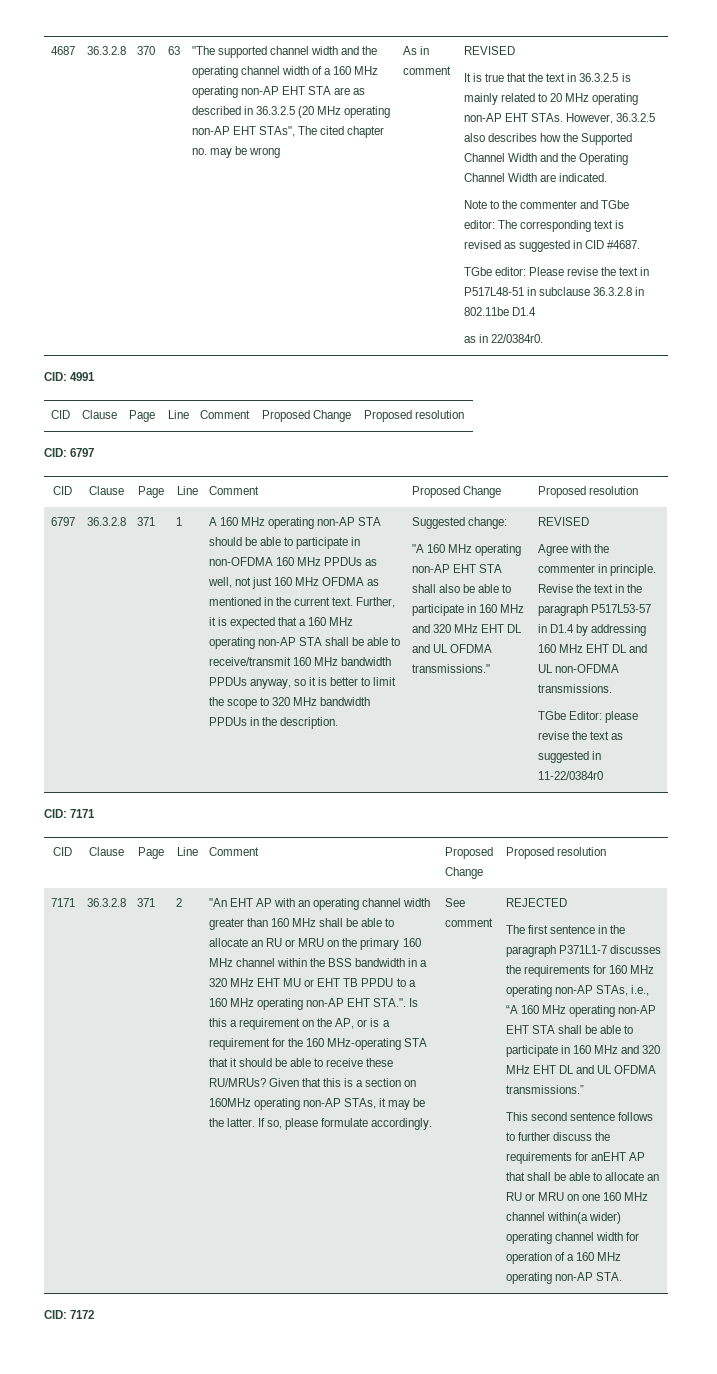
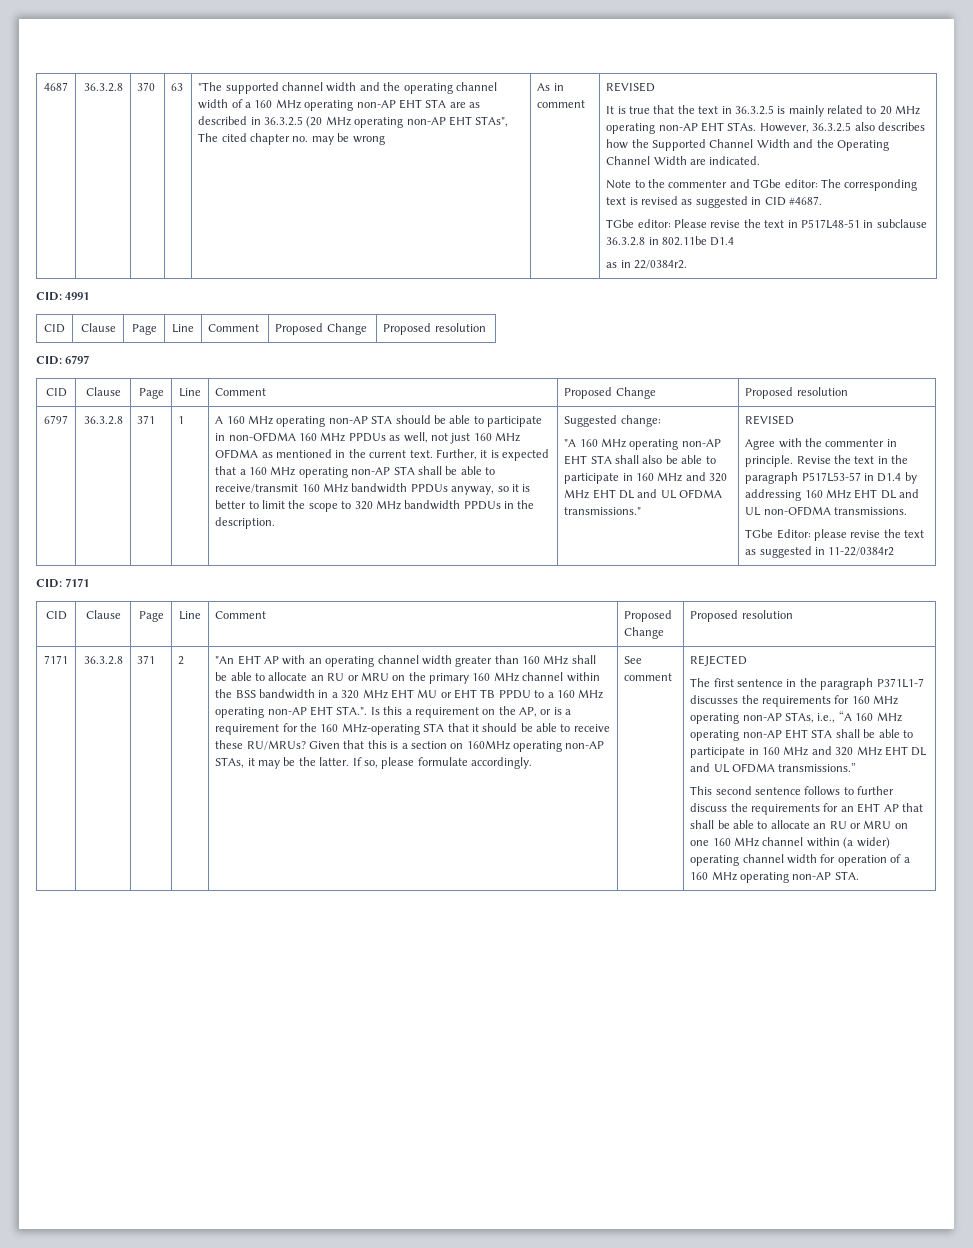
- as in 22/0384r0.
+ as in 22/0384r2.
- TGbe Editor: please revise the text as suggested in 11-22/0384r0
+ TGbe Editor: please revise the text as suggested in 11-22/0384r2
- This second sentence follows to further discuss the requirements for anEHT AP that shall be able to allocate an RU or MRU on one 160 MHz channel within(a wider) operating channel width for operation of a 160 MHz operating non-AP STA.
+ This second sentence follows to further discuss the requirements for an EHT AP that shall be able to allocate an RU or MRU on one 160 MHz channel within (a wider) operating channel width for operation of a 160 MHz operating non-AP STA.
- CID: 7172

